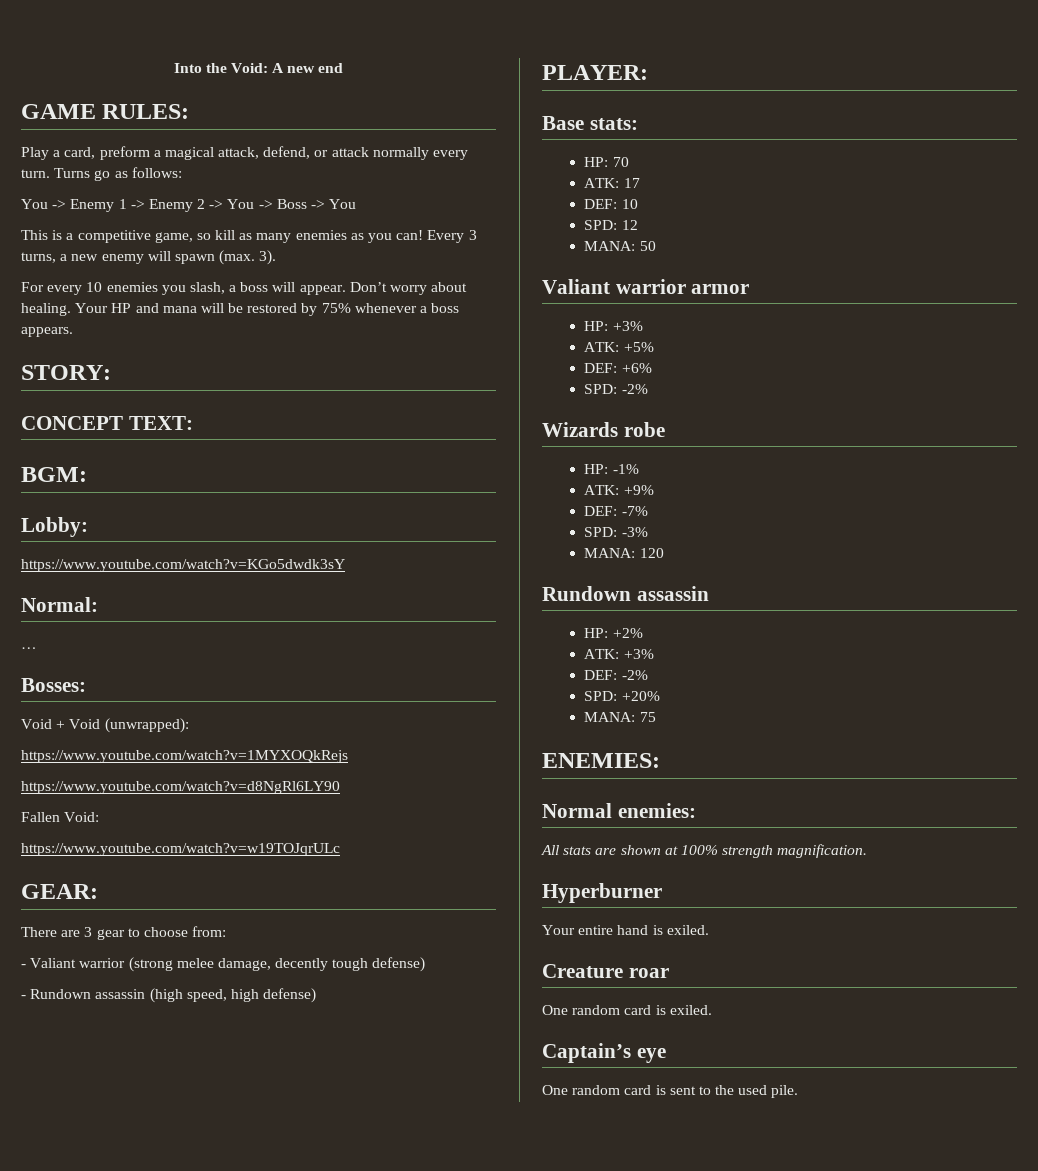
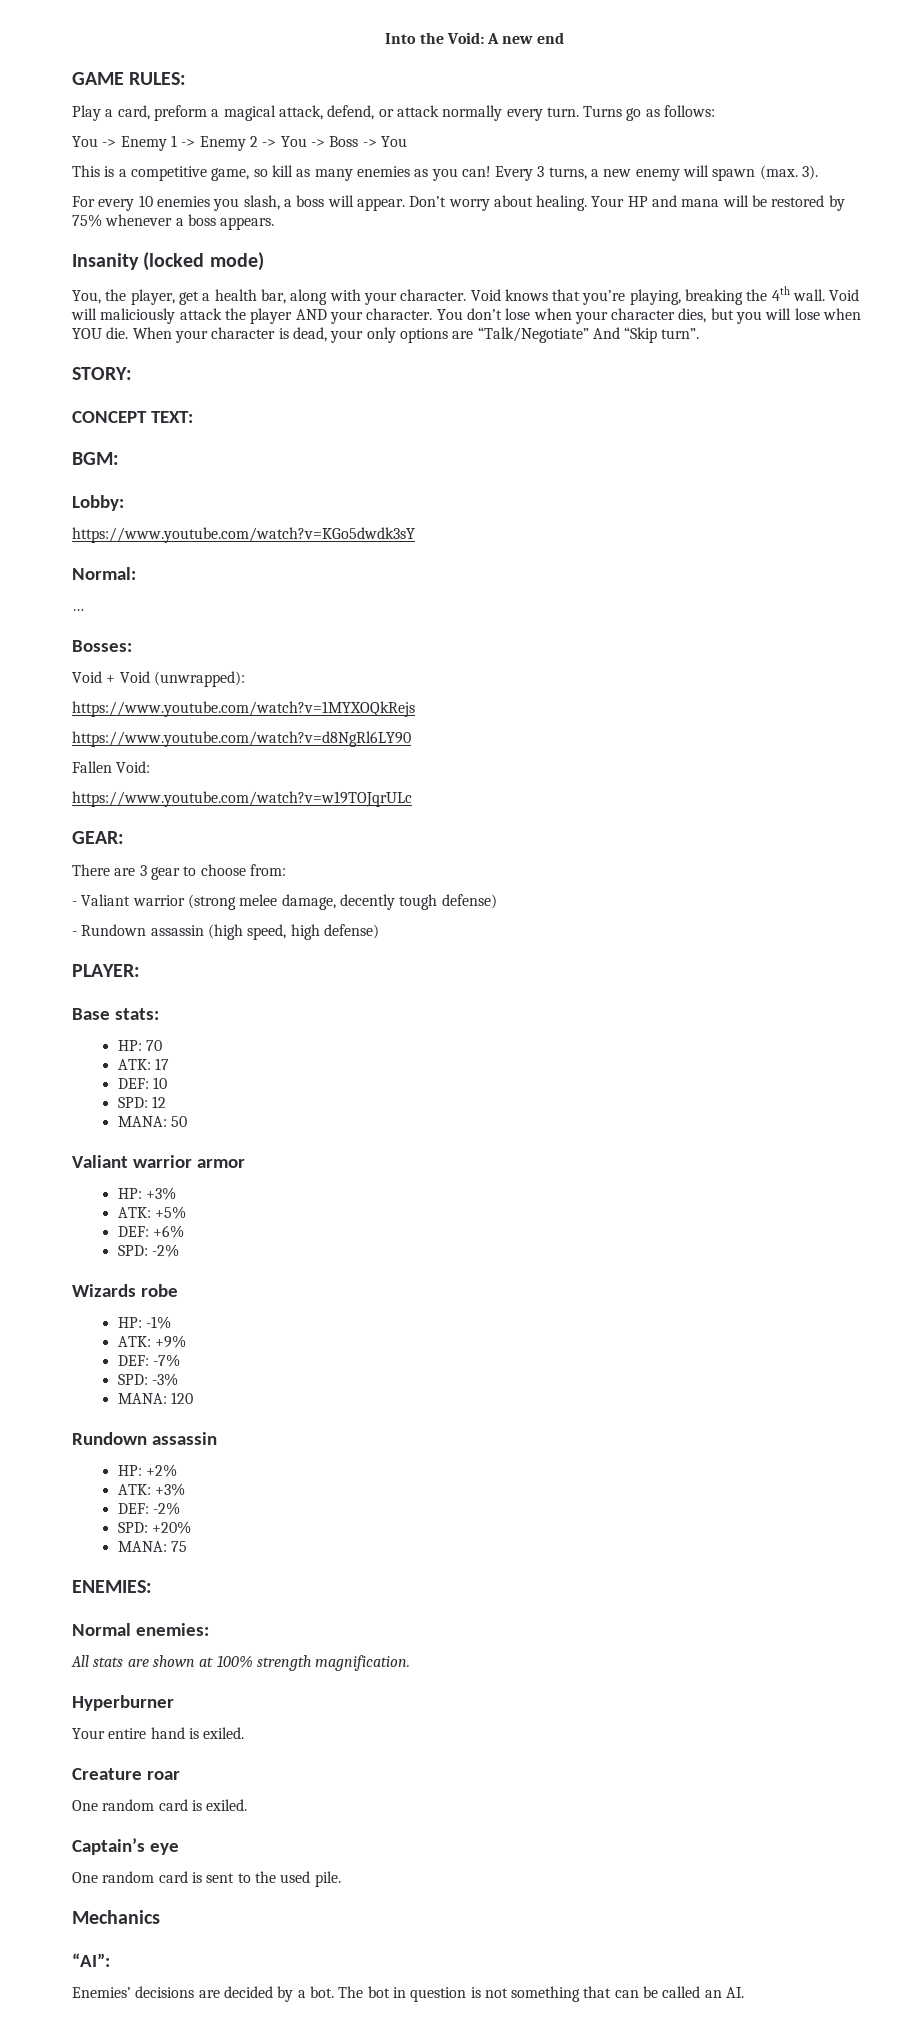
+ Insanity (locked mode)
+ You, the player, get a health bar, along with your character. Void knows that you’re playing, breaking the 4th wall. Void will maliciously attack the player AND your character. You don’t lose when your character dies, but you will lose when YOU die. When your character is dead, your only options are “Talk/Negotiate” And “Skip turn”.
+ Mechanics
+ “AI”:
+ Enemies’ decisions are decided by a bot. The bot in question is not something that can be called an AI.

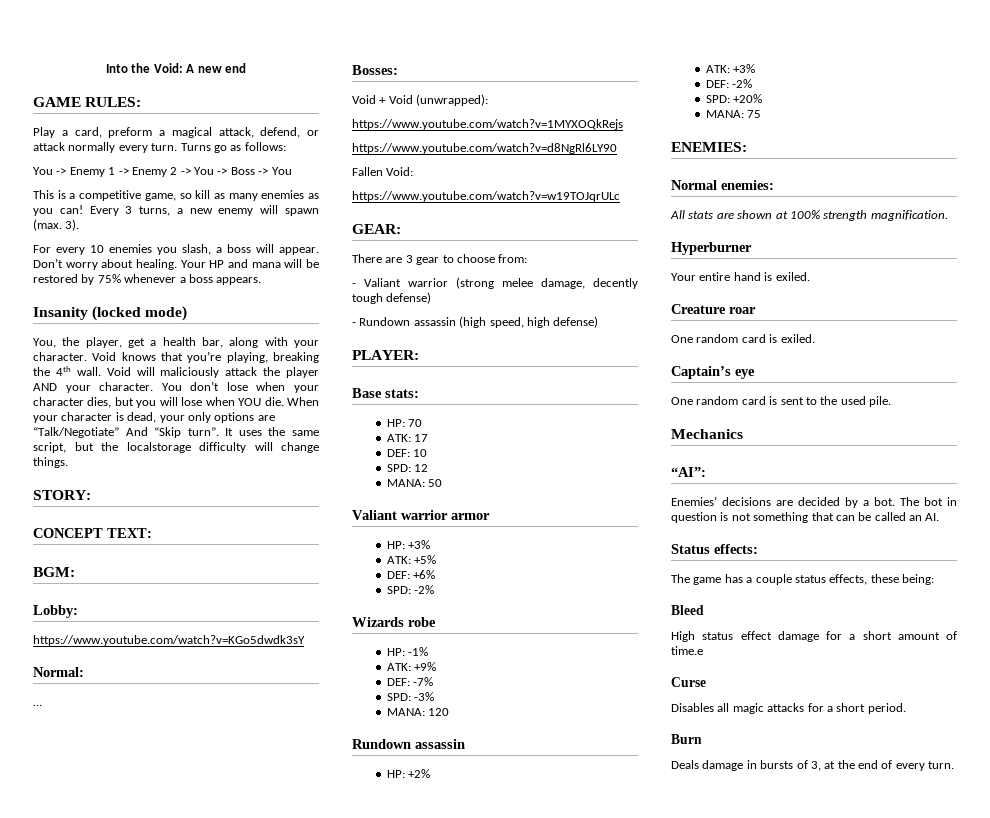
+ It uses the same script, but the localstorage difficulty will change things.
+ Status effects:
+ The game has a couple status effects, these being:
+ Bleed
+ High status effect damage for a short amount of time.e
+ Curse
+ Disables all magic attacks for a short period.
+ Burn
+ Deals damage in bursts of 3, at the end of every turn.

